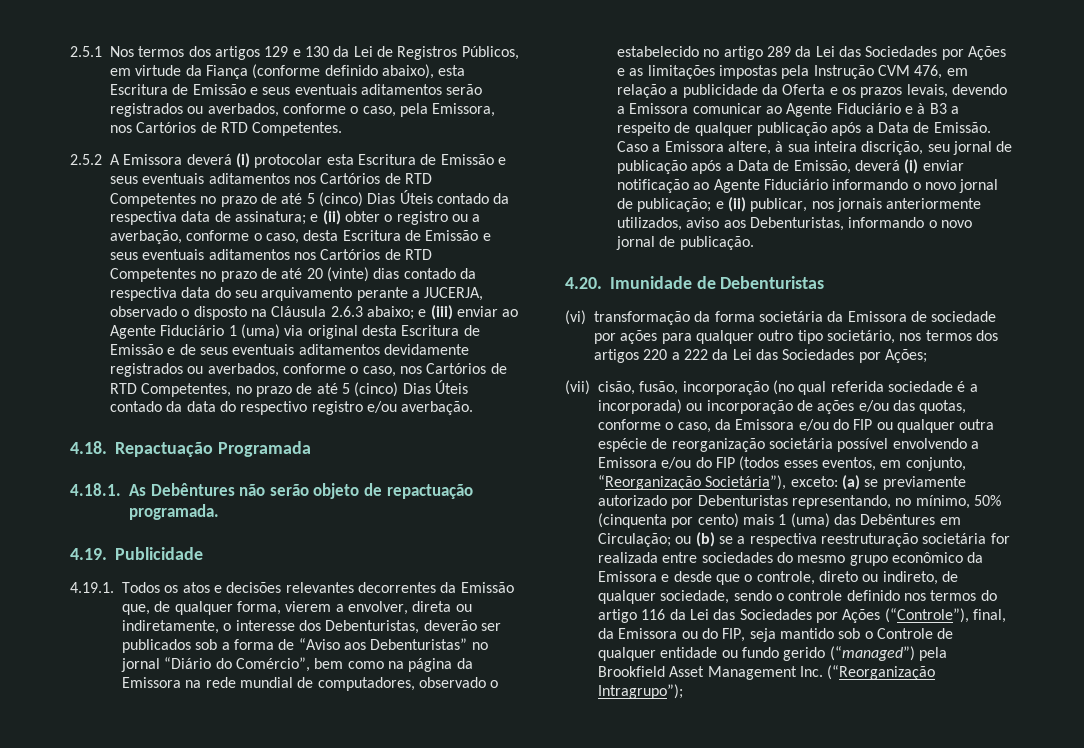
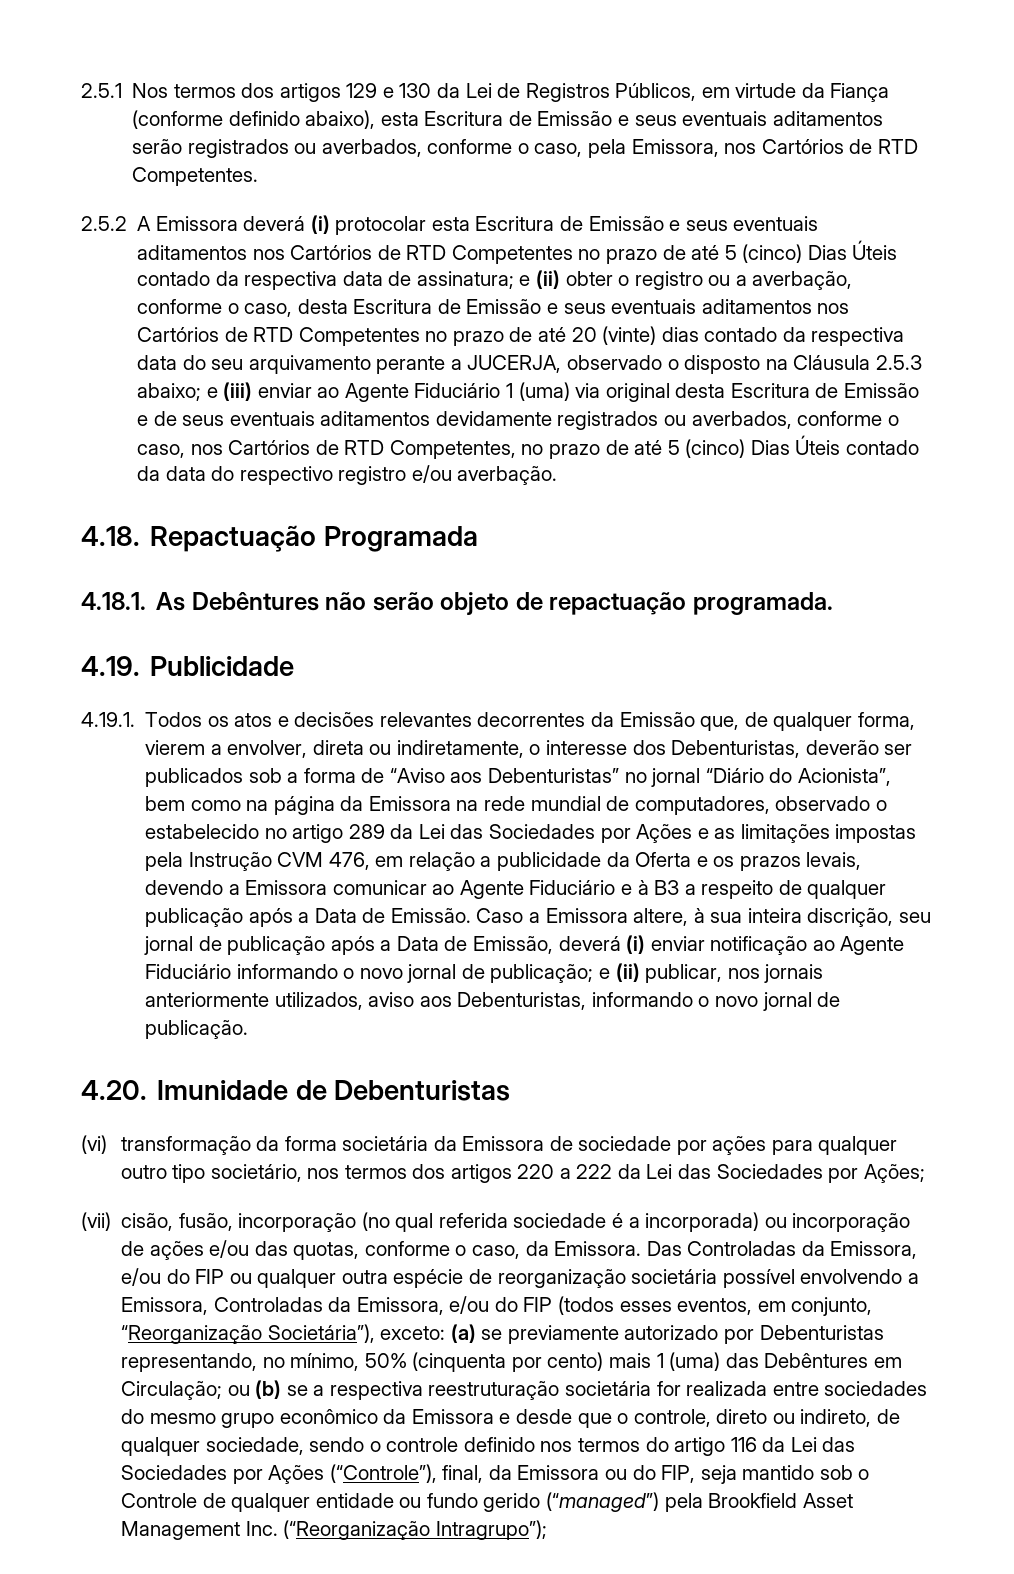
- e (ii) obter o registro ou a averbação, conforme o caso, desta Escritura de Emissão e seus eventuais aditamentos nos Cartórios de RTD Competentes no prazo de até 20 (vinte) dias contado da respectiva data do seu arquivamento perante a JUCERJA, observado o disposto na Cláusula 2.6.3 abaixo;
+ e (ii) obter o registro ou a averbação, conforme o caso, desta Escritura de Emissão e seus eventuais aditamentos nos Cartórios de RTD Competentes no prazo de até 20 (vinte) dias contado da respectiva data do seu arquivamento perante a JUCERJA, observado o disposto na Cláusula 2.5.3 abaixo;
- 4.19.1. Todos os atos e decisões relevantes decorrentes da Emissão que, de qualquer forma, vierem a envolver, direta ou indiretamente, o interesse dos Debenturistas, deverão ser publicados sob a forma de “Aviso aos Debenturistas” no jornal “Diário do Comércio”, bem como na página da Emissora na rede mundial de computadores, observado o estabelecido no artigo 289 da Lei das Sociedades por Ações e as limitações impostas pela Instrução CVM 476, em relação a publicidade da Oferta e os prazos levais, devendo a Emissora comunicar ao Agente Fiduciário e à B3 a respeito de qualquer publicação após a Data de Emissão.
+ 4.19.1. Todos os atos e decisões relevantes decorrentes da Emissão que, de qualquer forma, vierem a envolver, direta ou indiretamente, o interesse dos Debenturistas, deverão ser publicados sob a forma de “Aviso aos Debenturistas” no jornal “Diário do Acionista”, bem como na página da Emissora na rede mundial de computadores, observado o estabelecido no artigo 289 da Lei das Sociedades por Ações e as limitações impostas pela Instrução CVM 476, em relação a publicidade da Oferta e os prazos levais, devendo a Emissora comunicar ao Agente Fiduciário e à B3 a respeito de qualquer publicação após a Data de Emissão.
- (vii) cisão, fusão, incorporação (no qual referida sociedade é a incorporada) ou incorporação de ações e/ou das quotas, conforme o caso, da Emissora e/ou do FIP ou qualquer outra espécie de reorganização societária possível envolvendo a Emissora e/ou do FIP (todos esses eventos, em conjunto, “Reorganização Societária”), exceto:
+ (vii) cisão, fusão, incorporação (no qual referida sociedade é a incorporada) ou incorporação de ações e/ou das quotas, conforme o caso, da Emissora. Das Controladas da Emissora, e/ou do FIP ou qualquer outra espécie de reorganização societária possível envolvendo a Emissora, Controladas da Emissora, e/ou do FIP (todos esses eventos, em conjunto, “Reorganização Societária”), exceto:

